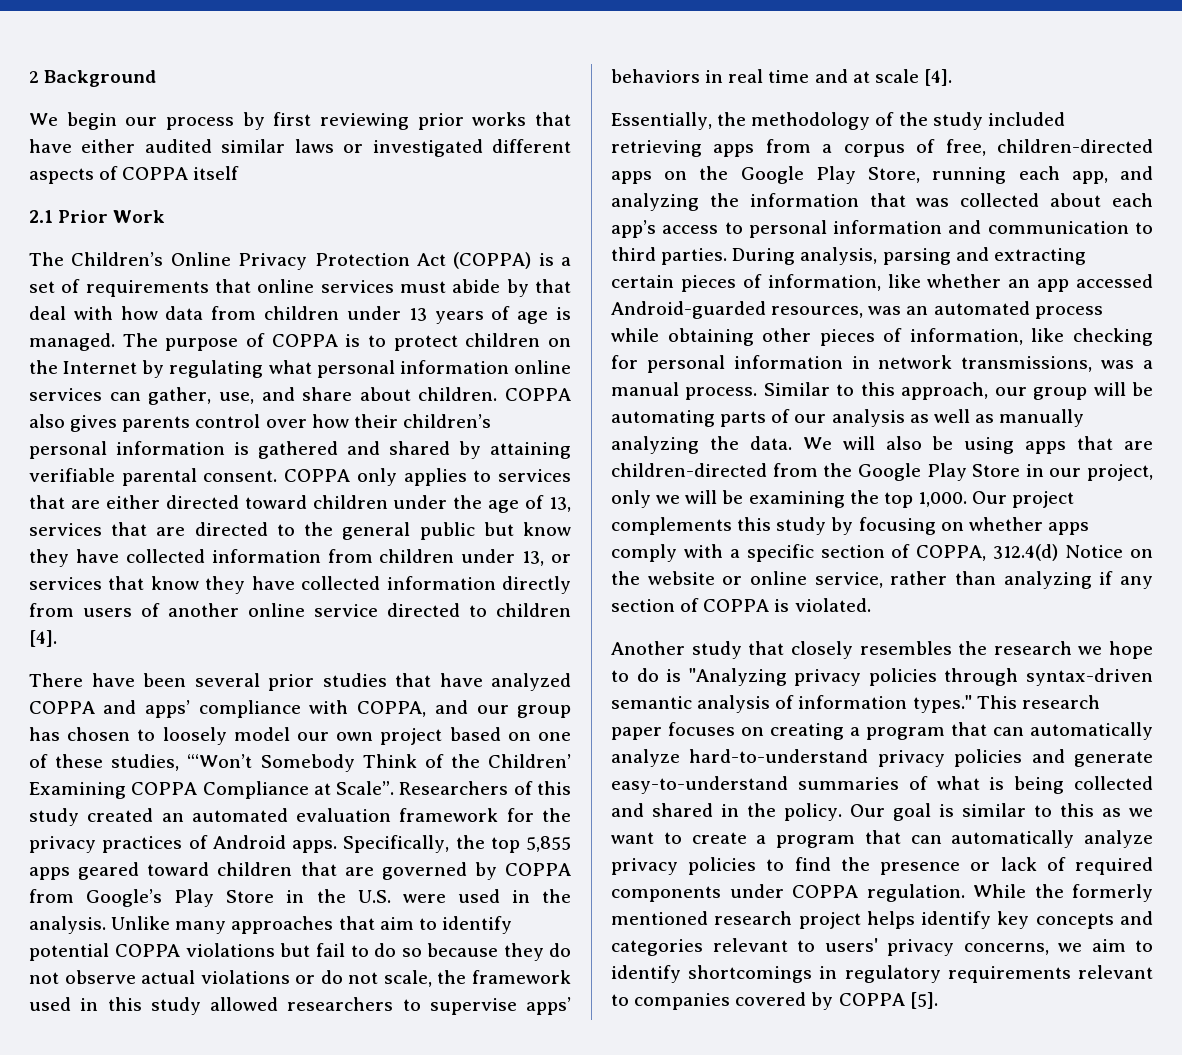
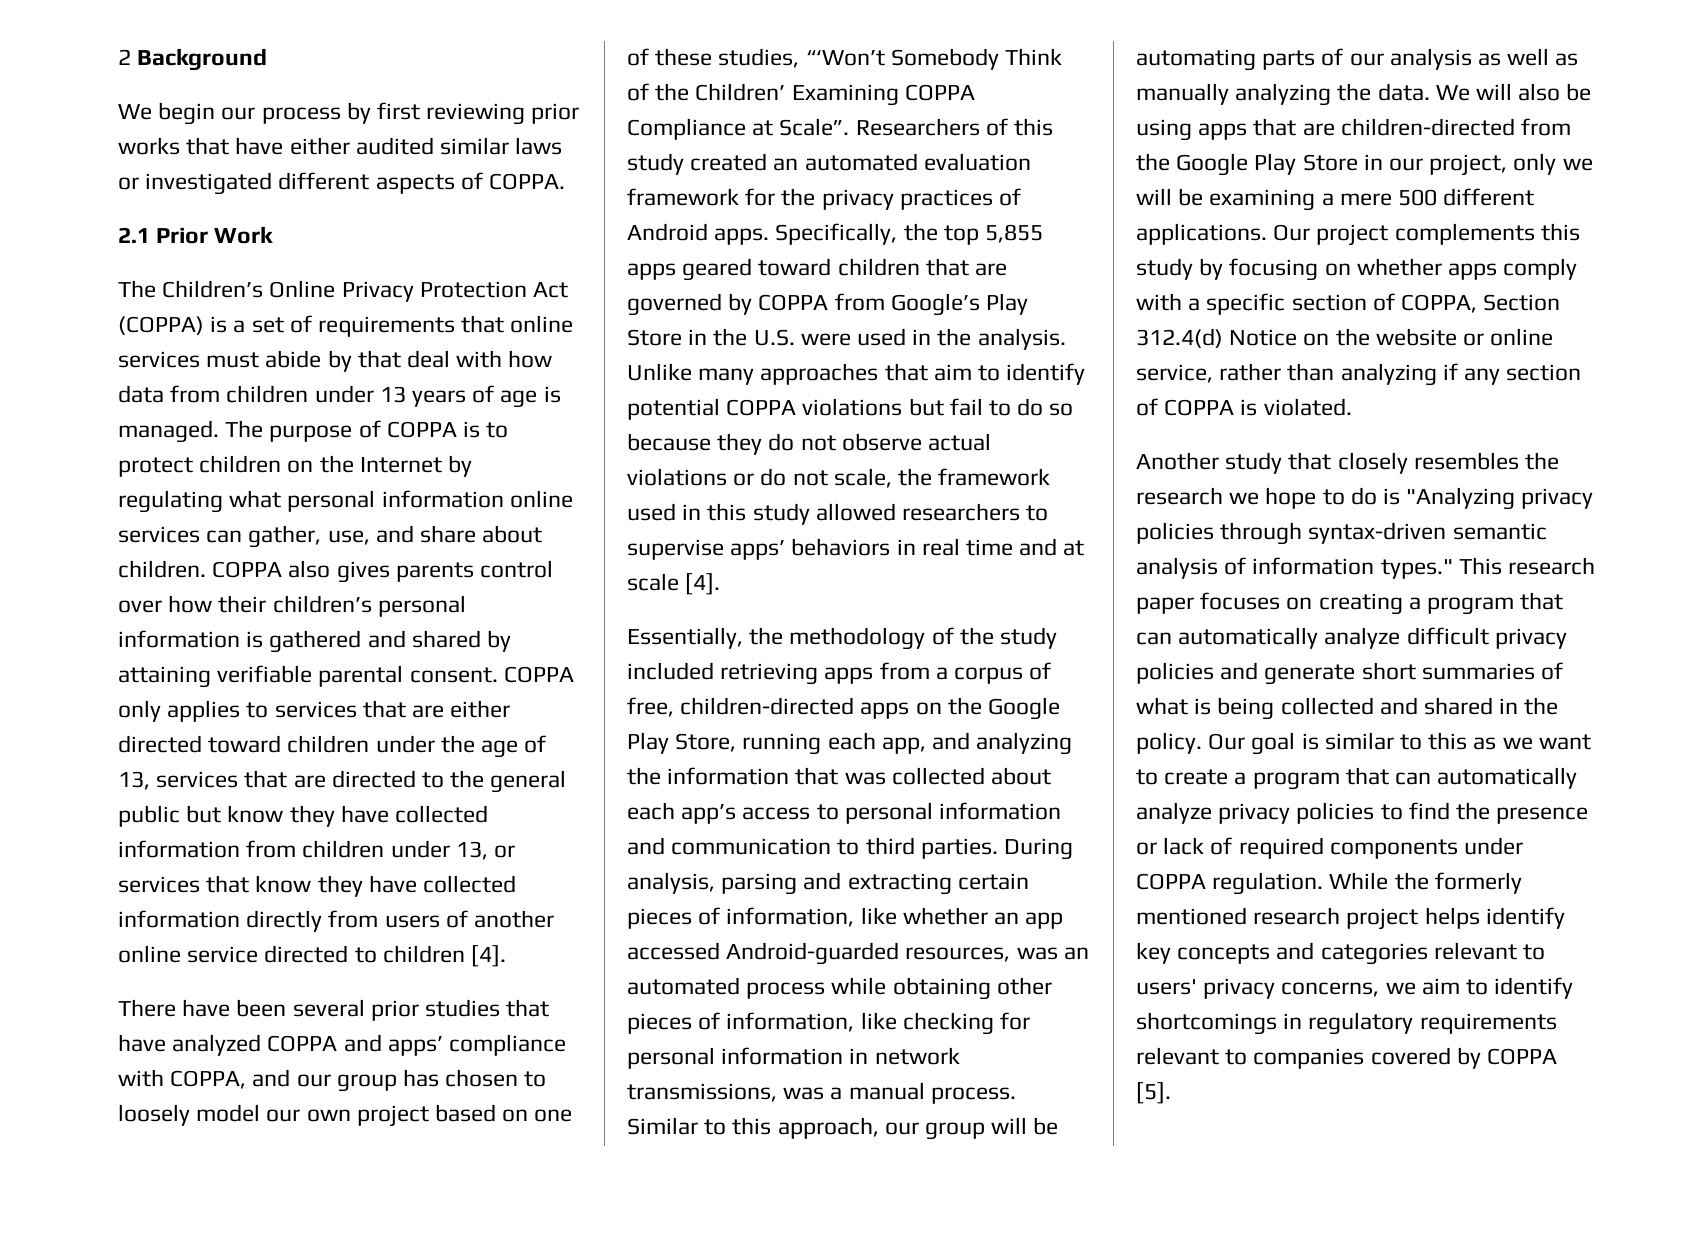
- We begin our process by first reviewing prior works that have either audited similar laws or investigated different aspects of COPPA itself
+ We begin our process by first reviewing prior works that have either audited similar laws or investigated different aspects of COPPA.
- We will also be using apps that are children-directed from the Google Play Store in our project, only we will be examining the top 1,000.
+ We will also be using apps that are children-directed from the Google Play Store in our project, only we will be examining a mere 500 different applications.
- Our project complements this study by focusing on whether apps comply with a specific section of COPPA, 312.4(d) Notice on the website or online service, rather than analyzing if any section of COPPA is violated.
+ Our project complements this study by focusing on whether apps comply with a specific section of COPPA, Section 312.4(d) Notice on the website or online service, rather than analyzing if any section of COPPA is violated.
- This research paper focuses on creating a program that can automatically analyze hard-to-understand privacy policies and generate easy-to-understand summaries of what is being collected and shared in the policy.
+ This research paper focuses on creating a program that can automatically analyze difficult privacy policies and generate short summaries of what is being collected and shared in the policy.

